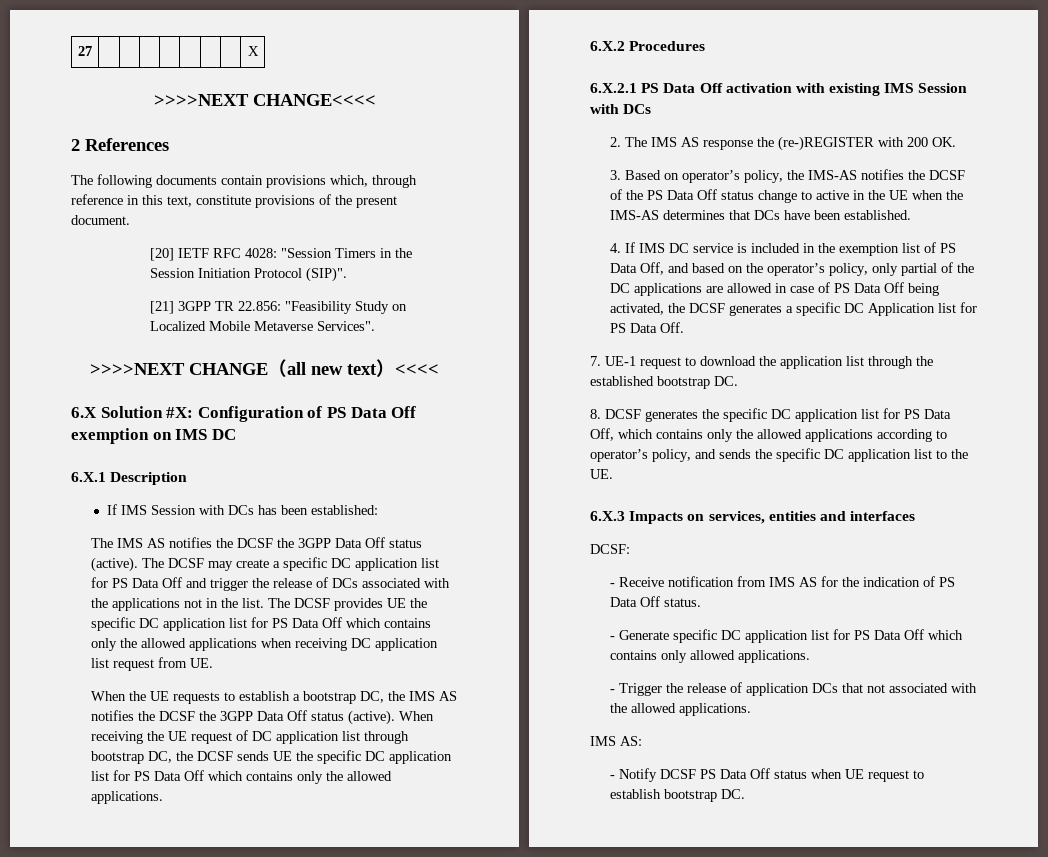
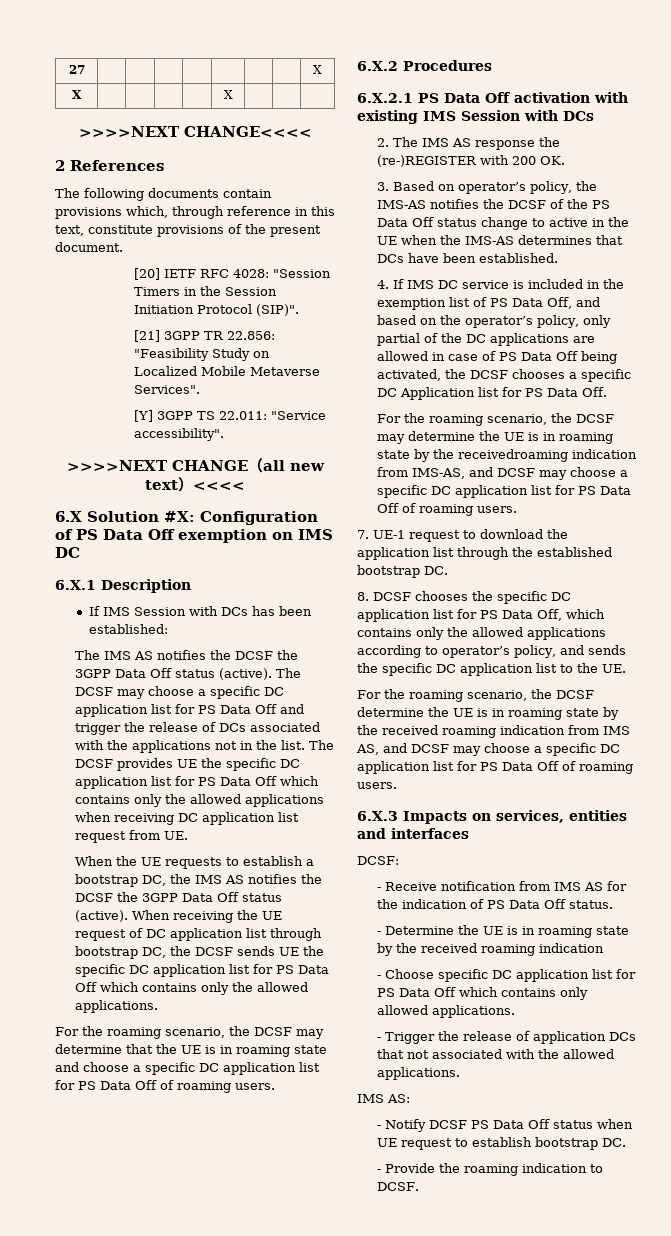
+ X | | | | | X | | |
+ [Y] 3GPP TS 22.011: "Service accessibility".
- The DCSF may create a specific DC application list for PS Data Off and trigger the release of DCs associated with the applications not in the list.
+ The DCSF may choose a specific DC application list for PS Data Off and trigger the release of DCs associated with the applications not in the list.
+ For the roaming scenario, the DCSF may determine that the UE is in roaming state and choose a specific DC application list for PS Data Off of roaming users.
- 4. If IMS DC service is included in the exemption list of PS Data Off, and based on the operator’s policy, only partial of the DC applications are allowed in case of PS Data Off being activated, the DCSF generates a specific DC Application list for PS Data Off.
+ 4. If IMS DC service is included in the exemption list of PS Data Off, and based on the operator’s policy, only partial of the DC applications are allowed in case of PS Data Off being activated, the DCSF chooses a specific DC Application list for PS Data Off.
+ For the roaming scenario, the DCSF may determine the UE is in roaming state by the receivedroaming indication from IMS-AS, and DCSF may choose a specific DC application list for PS Data Off of roaming users.
- 8. DCSF generates the specific DC application list for PS Data Off, which contains only the allowed applications according to operator’s policy, and sends the specific DC application list to the UE.
+ 8. DCSF chooses the specific DC application list for PS Data Off, which contains only the allowed applications according to operator’s policy, and sends the specific DC application list to the UE.
+ For the roaming scenario, the DCSF determine the UE is in roaming state by the received roaming indication from IMS AS, and DCSF may choose a specific DC application list for PS Data Off of roaming users.
- - Generate specific DC application list for PS Data Off which contains only allowed applications.
+ - Determine the UE is in roaming state by the received roaming indication
+ - Choose specific DC application list for PS Data Off which contains only allowed applications.
+ - Provide the roaming indication to DCSF.

